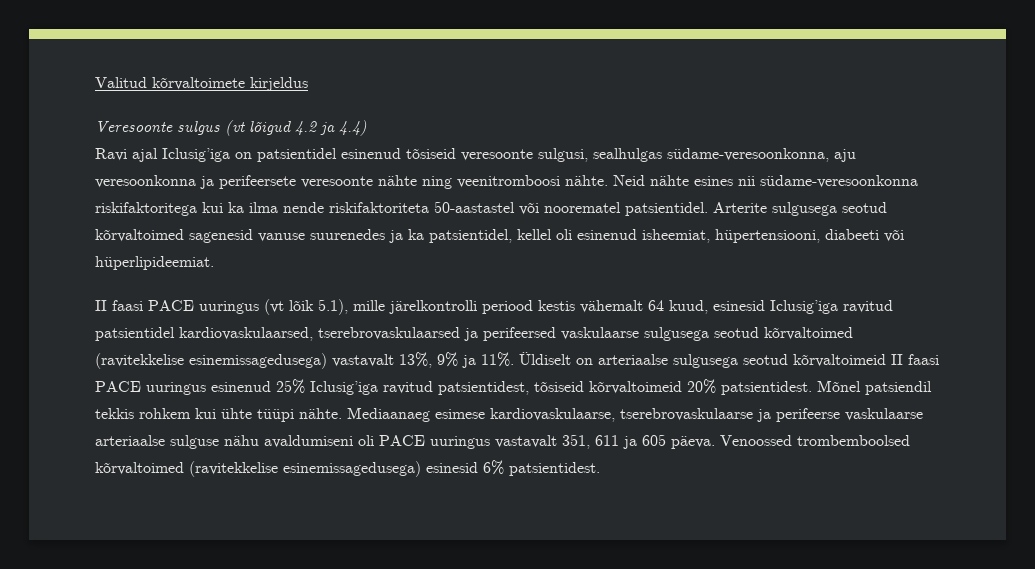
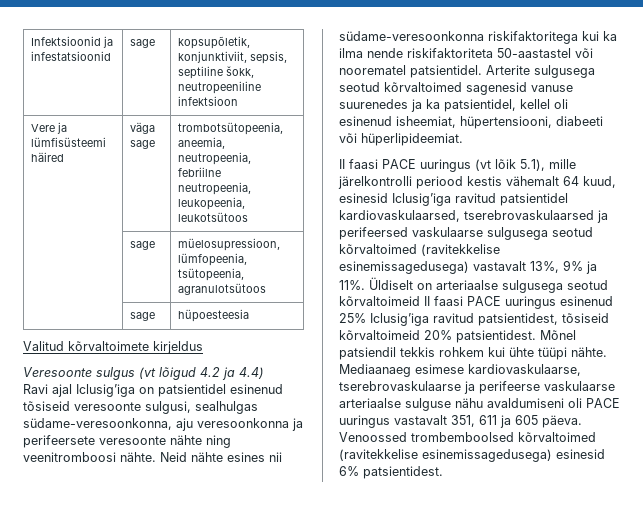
+ Infektsioonid ja infestatsioonid | sage | kopsupõletik, konjunktiviit, sepsis, septiline šokk, neutropeeniline infektsioon
+ Vere ja lümfisüsteemi häired | väga sage | trombotsütopeenia, aneemia, neutropeenia, febriilne neutropeenia, leukopeenia, leukotsütoos
+ | sage | müelosupressioon, lümfopeenia, tsütopeenia, agranulotsütoos
+ | sage | hüpoesteesia

